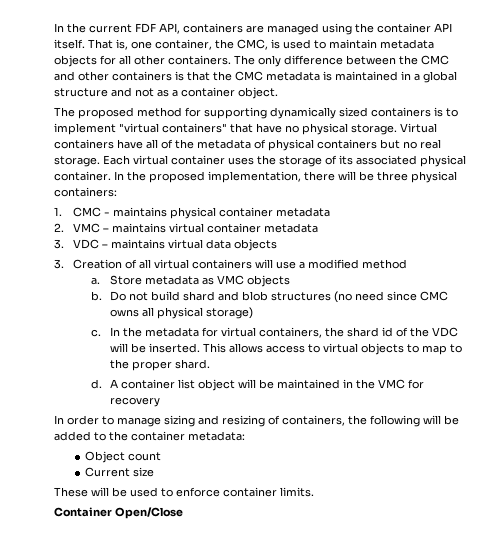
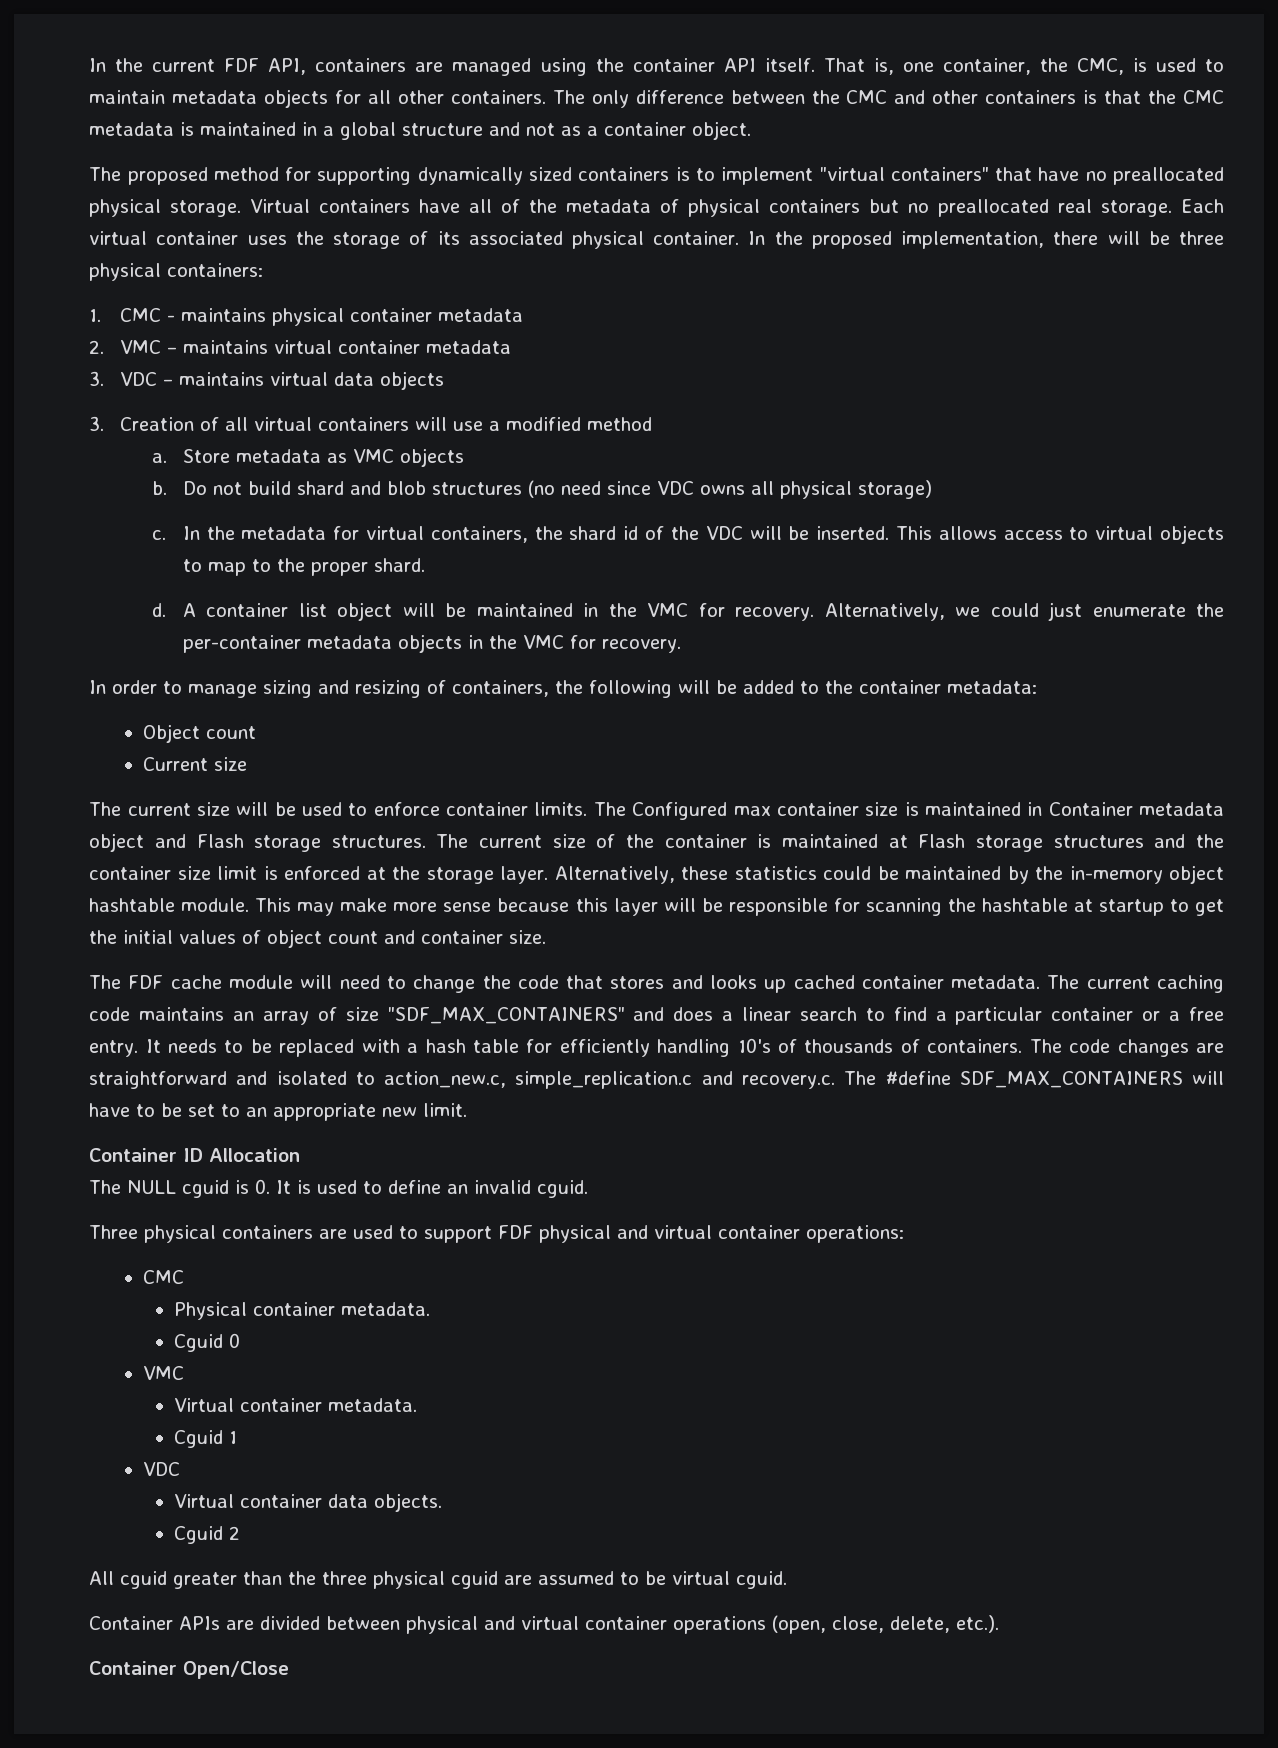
- The proposed method for supporting dynamically sized containers is to implement "virtual containers" that have no physical storage.
+ The proposed method for supporting dynamically sized containers is to implement "virtual containers" that have no preallocated physical storage.
- Virtual containers have all of the metadata of physical containers but no real storage.
+ Virtual containers have all of the metadata of physical containers but no preallocated real storage.
- Do not build shard and blob structures (no need since CMC owns all physical storage)
+ Do not build shard and blob structures (no need since VDC owns all physical storage)
- A container list object will be maintained in the VMC for recovery
+ A container list object will be maintained in the VMC for recovery. Alternatively, we could just enumerate the per-container metadata objects in the VMC for recovery.
- These will be used to enforce container limits.
+ The current size will be used to enforce container limits. The Configured max container size is maintained in Container metadata object and Flash storage structures. The current size of the container is maintained at Flash storage structures and the container size limit is enforced at the storage layer. Alternatively, these statistics could be maintained by the in-memory object hashtable module. This may make more sense because this layer will be responsible for scanning the hashtable at startup to get the initial values of object count and container size.
+ The FDF cache module will need to change the code that stores and looks up cached container metadata. The current caching code maintains an array of size "SDF_MAX_CONTAINERS" and does a linear search to find a particular container or a free entry. It needs to be replaced with a hash table for efficiently handling 10's of thousands of containers. The code changes are straightforward and isolated to action_new.c, simple_replication.c and recovery.c. The #define SDF_MAX_CONTAINERS will have to be set to an appropriate new limit.
+ Container ID Allocation
+ The NULL cguid is 0. It is used to define an invalid cguid.
+ Three physical containers are used to support FDF physical and virtual container operations:
+ CMC
+ Physical container metadata.
+ Cguid 0
+ VMC
+ Virtual container metadata.
+ Cguid 1
+ VDC
+ Virtual container data objects.
+ Cguid 2
+ All cguid greater than the three physical cguid are assumed to be virtual cguid.
+ Container APIs are divided between physical and virtual container operations (open, close, delete, etc.).

